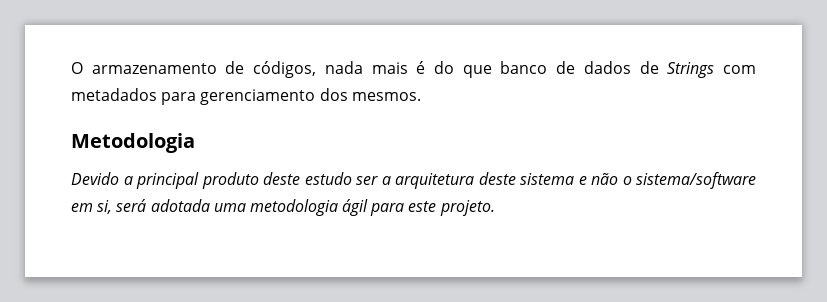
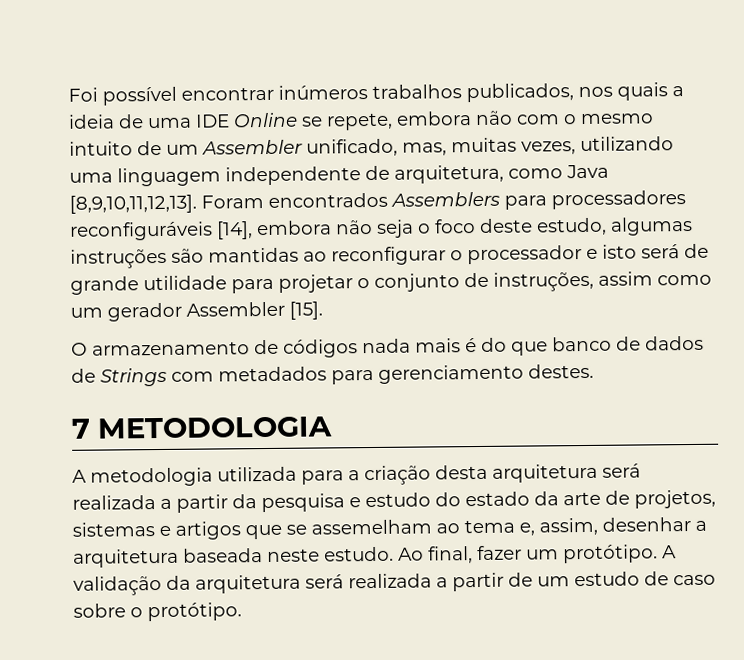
+ Foi possível encontrar inúmeros trabalhos publicados, nos quais a ideia de uma IDE Online se repete, embora não com o mesmo intuito de um Assembler unificado, mas, muitas vezes, utilizando uma linguagem independente de arquitetura, como Java [8,9,10,11,12,13]. Foram encontrados Assemblers para processadores reconfiguráveis [14], embora não seja o foco deste estudo, algumas instruções são mantidas ao reconfigurar o processador e isto será de grande utilidade para projetar o conjunto de instruções, assim como um gerador Assembler [15].
- O armazenamento de códigos, nada mais é do que banco de dados de Strings com metadados para gerenciamento dos mesmos.
- Metodologia
- Devido a principal produto deste estudo ser a arquitetura deste sistema e não o sistema/software em si, será adotada uma metodologia ágil para este projeto.
+ O armazenamento de códigos nada mais é do que banco de dados de Strings com metadados para gerenciamento destes.
+ 7 METODOLOGIA
+ A metodologia utilizada para a criação desta arquitetura será realizada a partir da pesquisa e estudo do estado da arte de projetos, sistemas e artigos que se assemelham ao tema e, assim, desenhar a arquitetura baseada neste estudo. Ao final, fazer um protótipo. A validação da arquitetura será realizada a partir de um estudo de caso sobre o protótipo.

